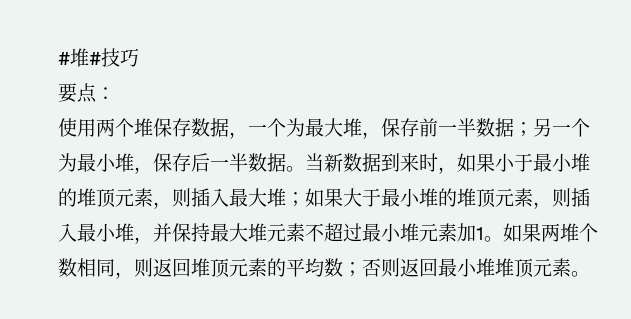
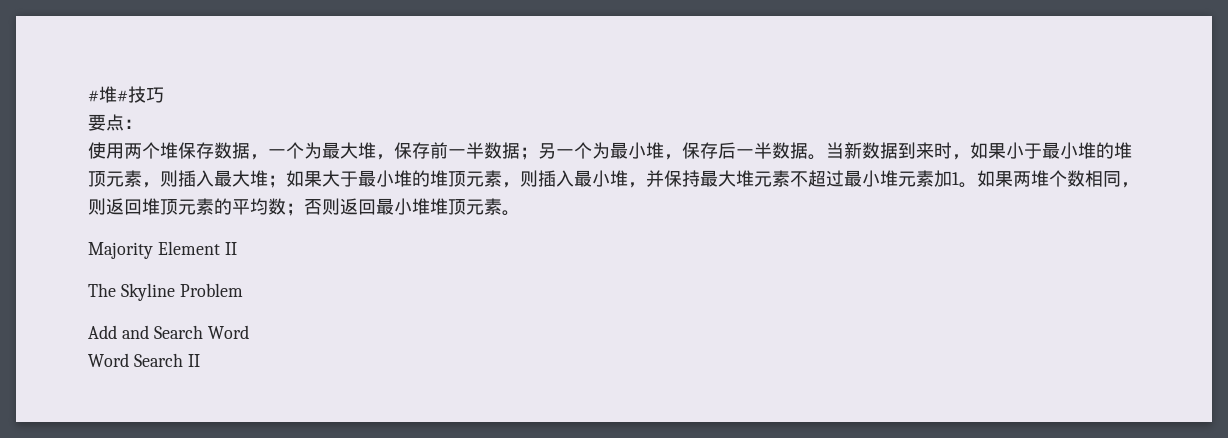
+ Majority Element II
+ The Skyline Problem
+ Add and Search Word
+ Word Search II

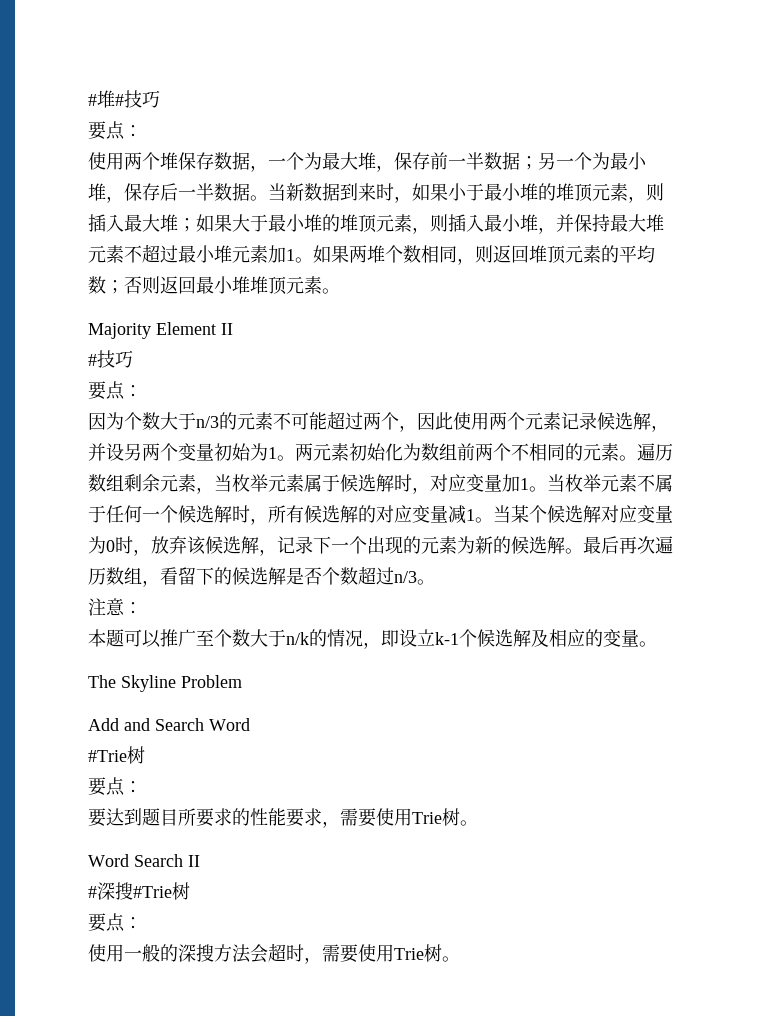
  Majority Element II
+ #技巧
+ 要点：
+ 因为个数大于n/3的元素不可能超过两个，因此使用两个元素记录候选解，并设另两个变量初始为1。两元素初始化为数组前两个不相同的元素。遍历数组剩余元素，当枚举元素属于候选解时，对应变量加1。当枚举元素不属于任何一个候选解时，所有候选解的对应变量减1。当某个候选解对应变量为0时，放弃该候选解，记录下一个出现的元素为新的候选解。最后再次遍历数组，看留下的候选解是否个数超过n/3。
+ 注意：
+ 本题可以推广至个数大于n/k的情况，即设立k-1个候选解及相应的变量。
  Add and Search Word
+ #Trie树
+ 要点：
+ 要达到题目所要求的性能要求，需要使用Trie树。
  Word Search II
+ #深搜#Trie树
+ 要点：
+ 使用一般的深搜方法会超时，需要使用Trie树。

